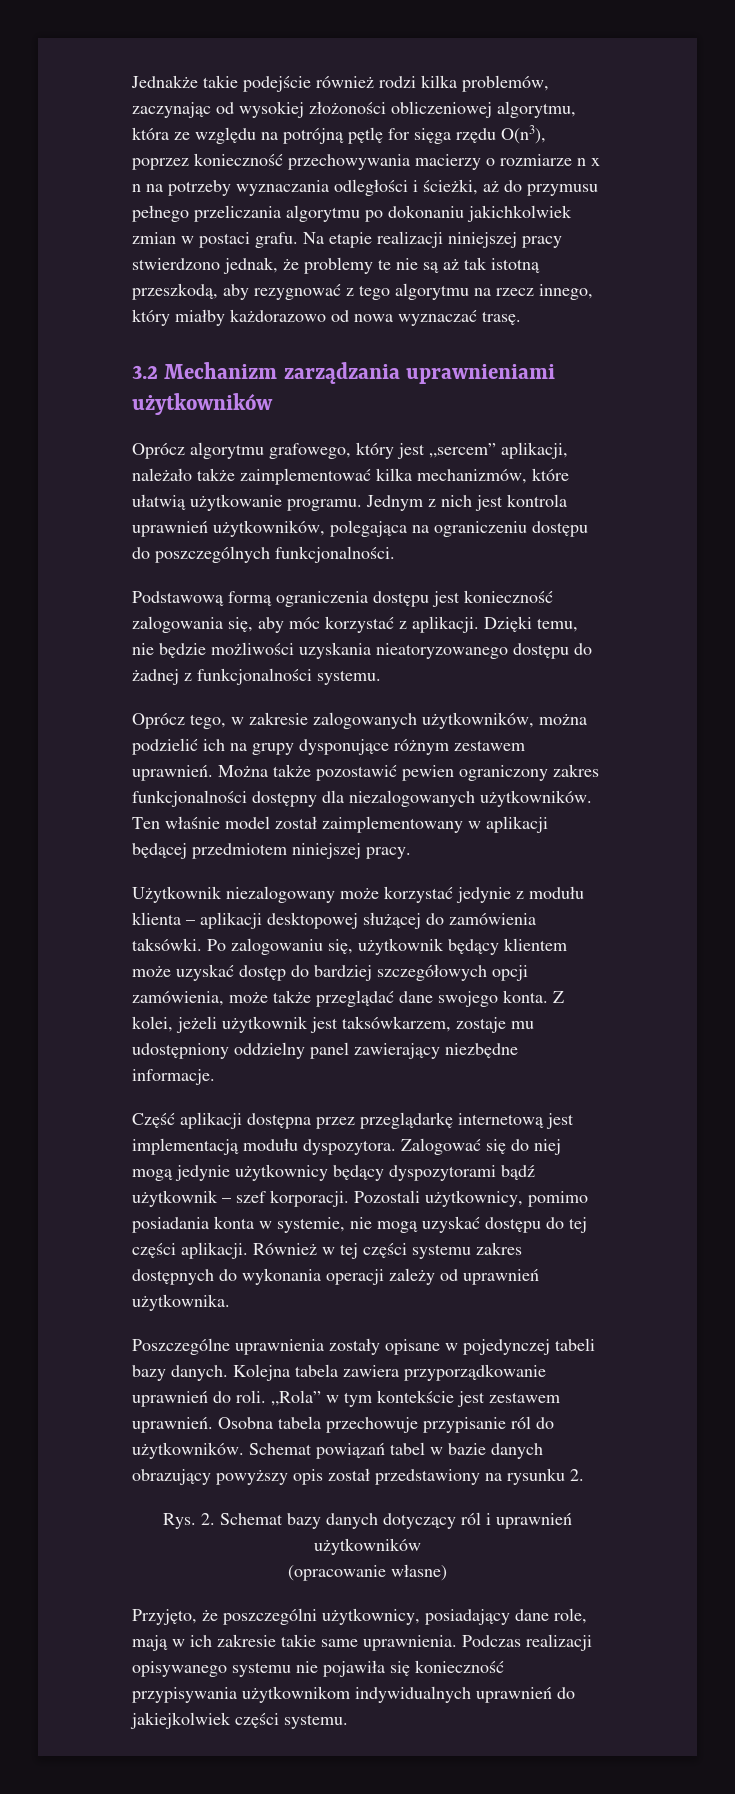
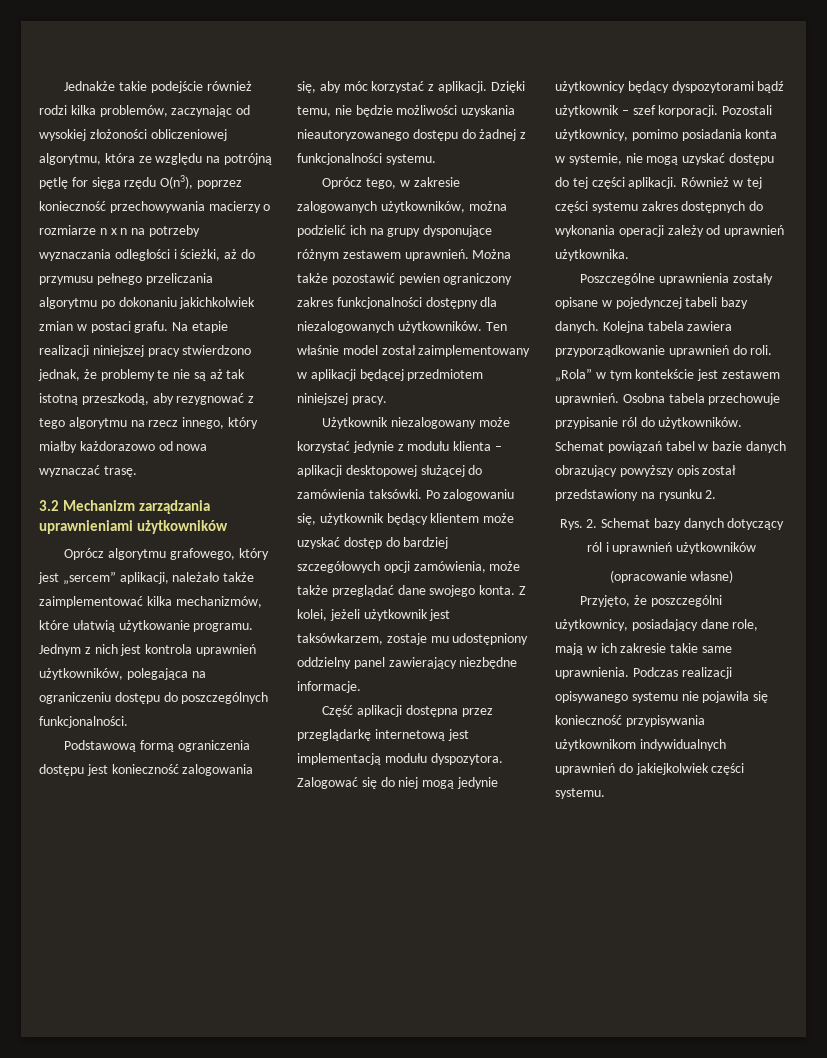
- Dzięki temu, nie będzie możliwości uzyskania nieatoryzowanego dostępu do żadnej z funkcjonalności systemu.
+ Dzięki temu, nie będzie możliwości uzyskania nieautoryzowanego dostępu do żadnej z funkcjonalności systemu.

